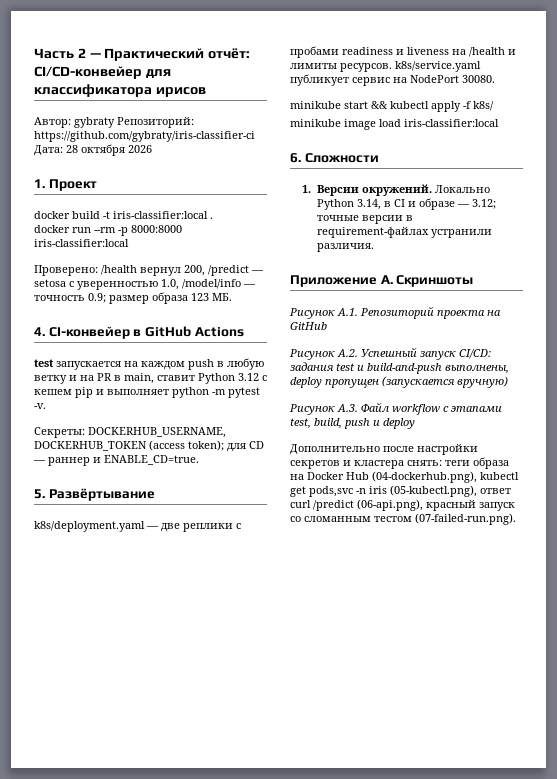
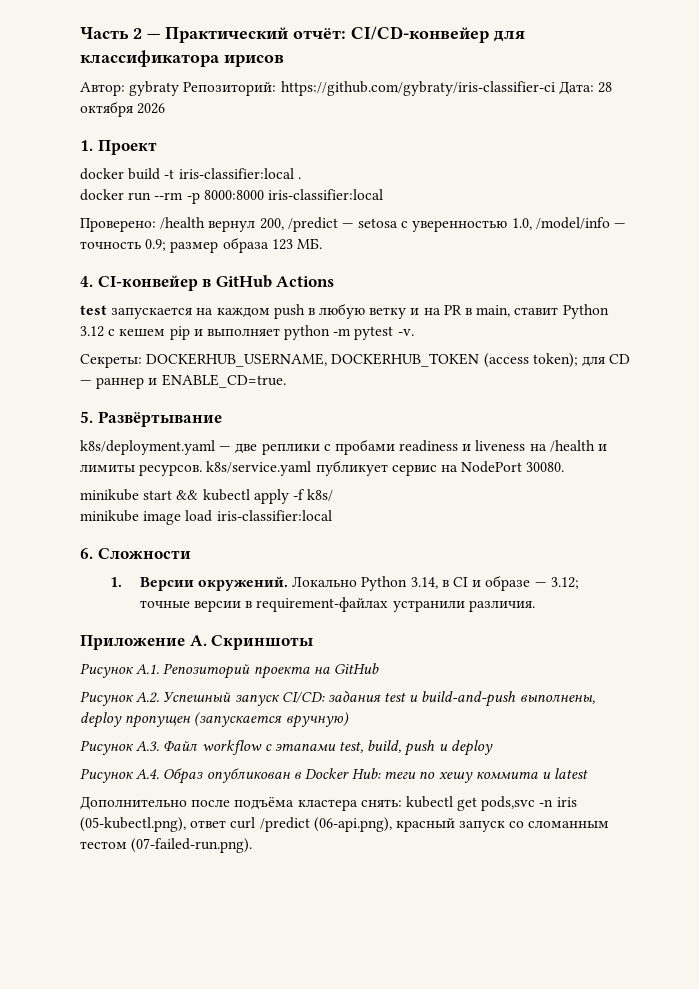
- Дополнительно после настройки секретов и кластера снять: теги образа на Docker Hub (04-dockerhub.png), kubectl get pods,svc -n iris (05-kubectl.png), ответ curl /predict (06-api.png), красный запуск со сломанным тестом (07-failed-run.png).
+ Рисунок А.4. Образ опубликован в Docker Hub: теги по хешу коммита и latest
+ Дополнительно после подъёма кластера снять: kubectl get pods,svc -n iris (05-kubectl.png), ответ curl /predict (06-api.png), красный запуск со сломанным тестом (07-failed-run.png).

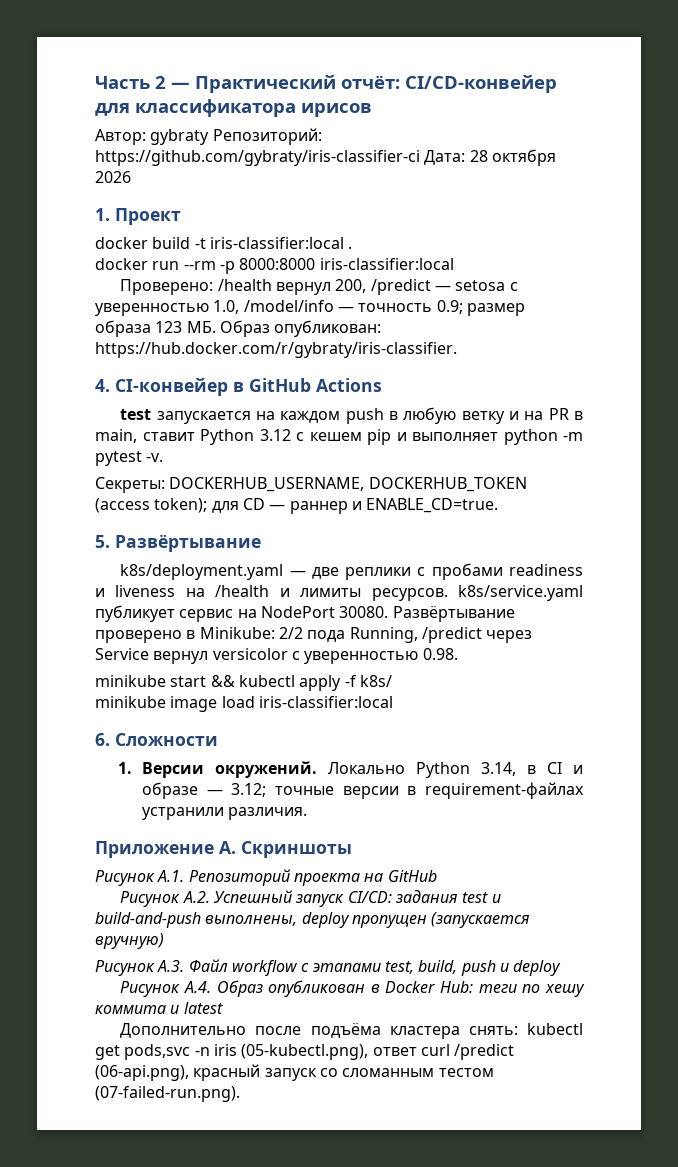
- Проверено: /health вернул 200, /predict — setosa с уверенностью 1.0, /model/info — точность 0.9; размер образа 123 МБ.
+ Проверено: /health вернул 200, /predict — setosa с уверенностью 1.0, /model/info — точность 0.9; размер образа 123 МБ. Образ опубликован: https://hub.docker.com/r/gybraty/iris-classifier.
+ Развёртывание проверено в Minikube: 2/2 пода Running, /predict через Service вернул versicolor с уверенностью 0.98.

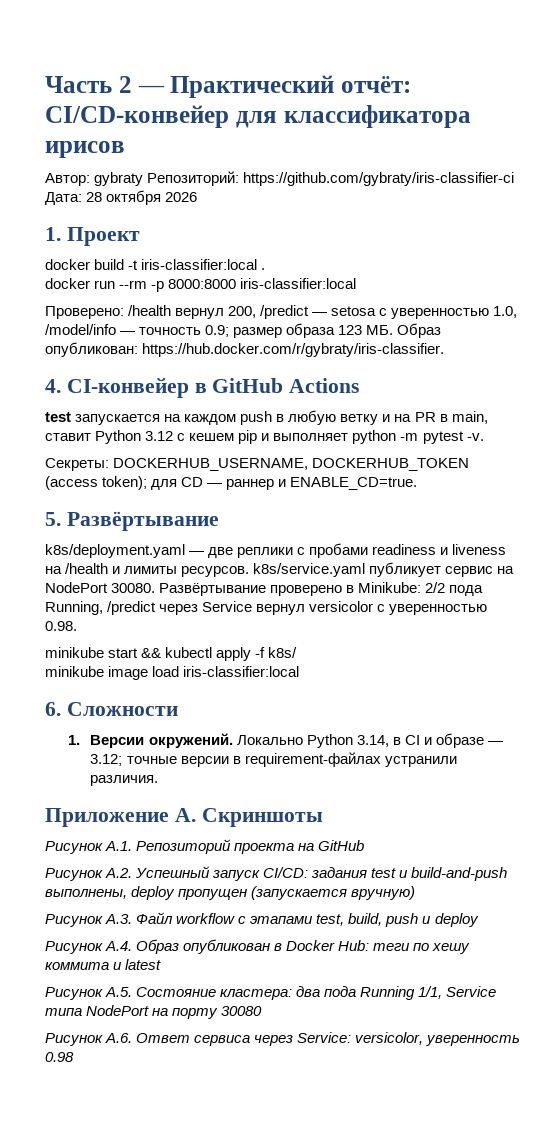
- Дополнительно после подъёма кластера снять: kubectl get pods,svc -n iris (05-kubectl.png), ответ curl /predict (06-api.png), красный запуск со сломанным тестом (07-failed-run.png).
+ Рисунок А.5. Состояние кластера: два пода Running 1/1, Service типа NodePort на порту 30080
+ Рисунок А.6. Ответ сервиса через Service: versicolor, уверенность 0.98

